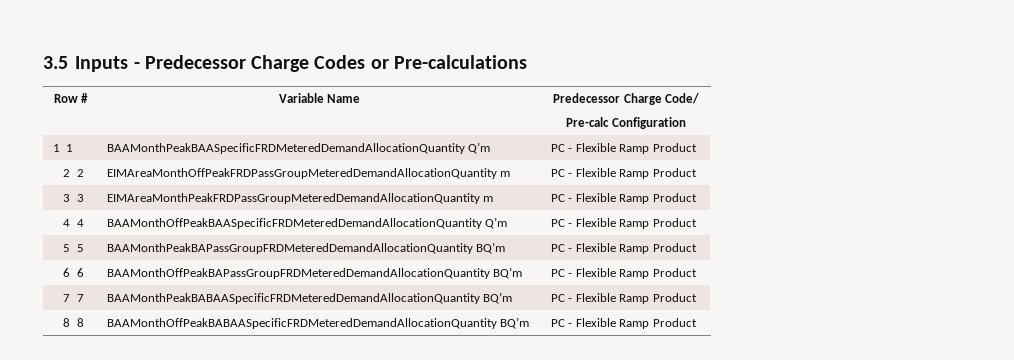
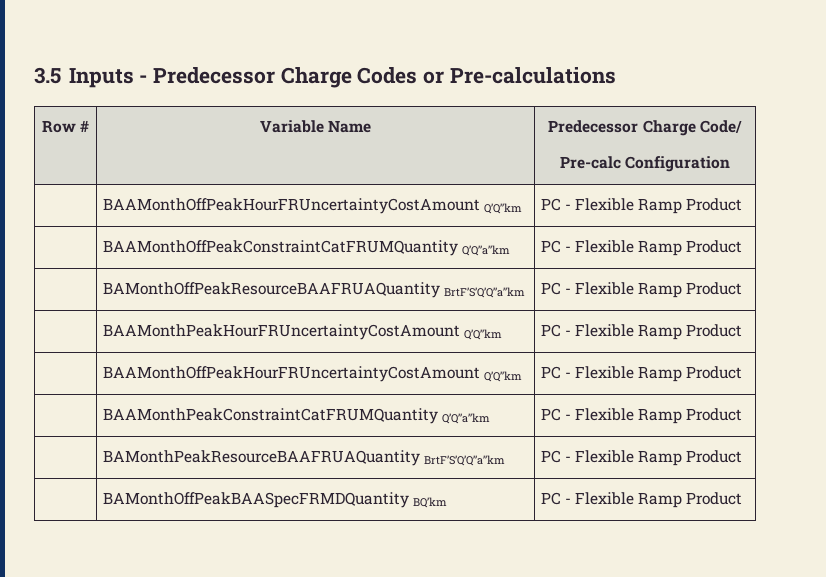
  Row # | Variable Name | Predecessor Charge Code/
  Pre-calc Configuration
- 1 1 | BAAMonthPeakBAASpecificFRDMeteredDemandAllocationQuantity Q’m | PC - Flexible Ramp Product
- 2 2 | EIMAreaMonthOffPeakFRDPassGroupMeteredDemandAllocationQuantity m | PC - Flexible Ramp Product
- 3 3 | EIMAreaMonthPeakFRDPassGroupMeteredDemandAllocationQuantity m | PC - Flexible Ramp Product
- 4 4 | BAAMonthOffPeakBAASpecificFRDMeteredDemandAllocationQuantity Q’m | PC - Flexible Ramp Product
- 5 5 | BAAMonthPeakBAPassGroupFRDMeteredDemandAllocationQuantity BQ’m | PC - Flexible Ramp Product
- 6 6 | BAAMonthOffPeakBAPassGroupFRDMeteredDemandAllocationQuantity BQ’m | PC - Flexible Ramp Product
- 7 7 | BAAMonthPeakBABAASpecificFRDMeteredDemandAllocationQuantity BQ’m | PC - Flexible Ramp Product
- 8 8 | BAAMonthOffPeakBABAASpecificFRDMeteredDemandAllocationQuantity BQ’m | PC - Flexible Ramp Product
+ | BAAMonthOffPeakHourFRUncertaintyCostAmount Q’Q’’km | PC - Flexible Ramp Product
+ | BAAMonthOffPeakConstraintCatFRUMQuantity Q’Q’’a’’km | PC - Flexible Ramp Product
+ | BAMonthOffPeakResourceBAAFRUAQuantity BrtF’S’Q’Q’’a’’km | PC - Flexible Ramp Product
+ | BAAMonthPeakHourFRUncertaintyCostAmount Q’Q’’km | PC - Flexible Ramp Product
+ | BAAMonthOffPeakHourFRUncertaintyCostAmount Q’Q’’km | PC - Flexible Ramp Product
+ | BAAMonthPeakConstraintCatFRUMQuantity Q’Q’’a’’km | PC - Flexible Ramp Product
+ | BAMonthPeakResourceBAAFRUAQuantity BrtF’S’Q’Q’’a’’km | PC - Flexible Ramp Product
+ | BAMonthOffPeakBAASpecFRMDQuantity BQ’km | PC - Flexible Ramp Product

